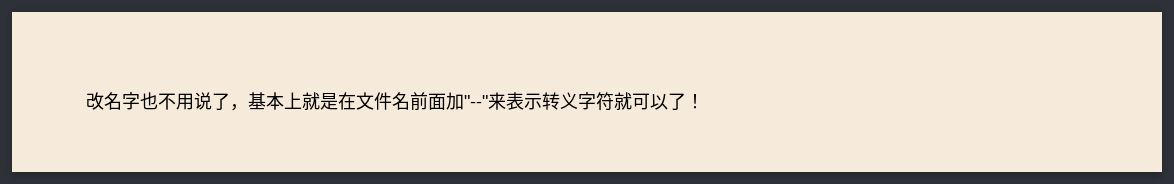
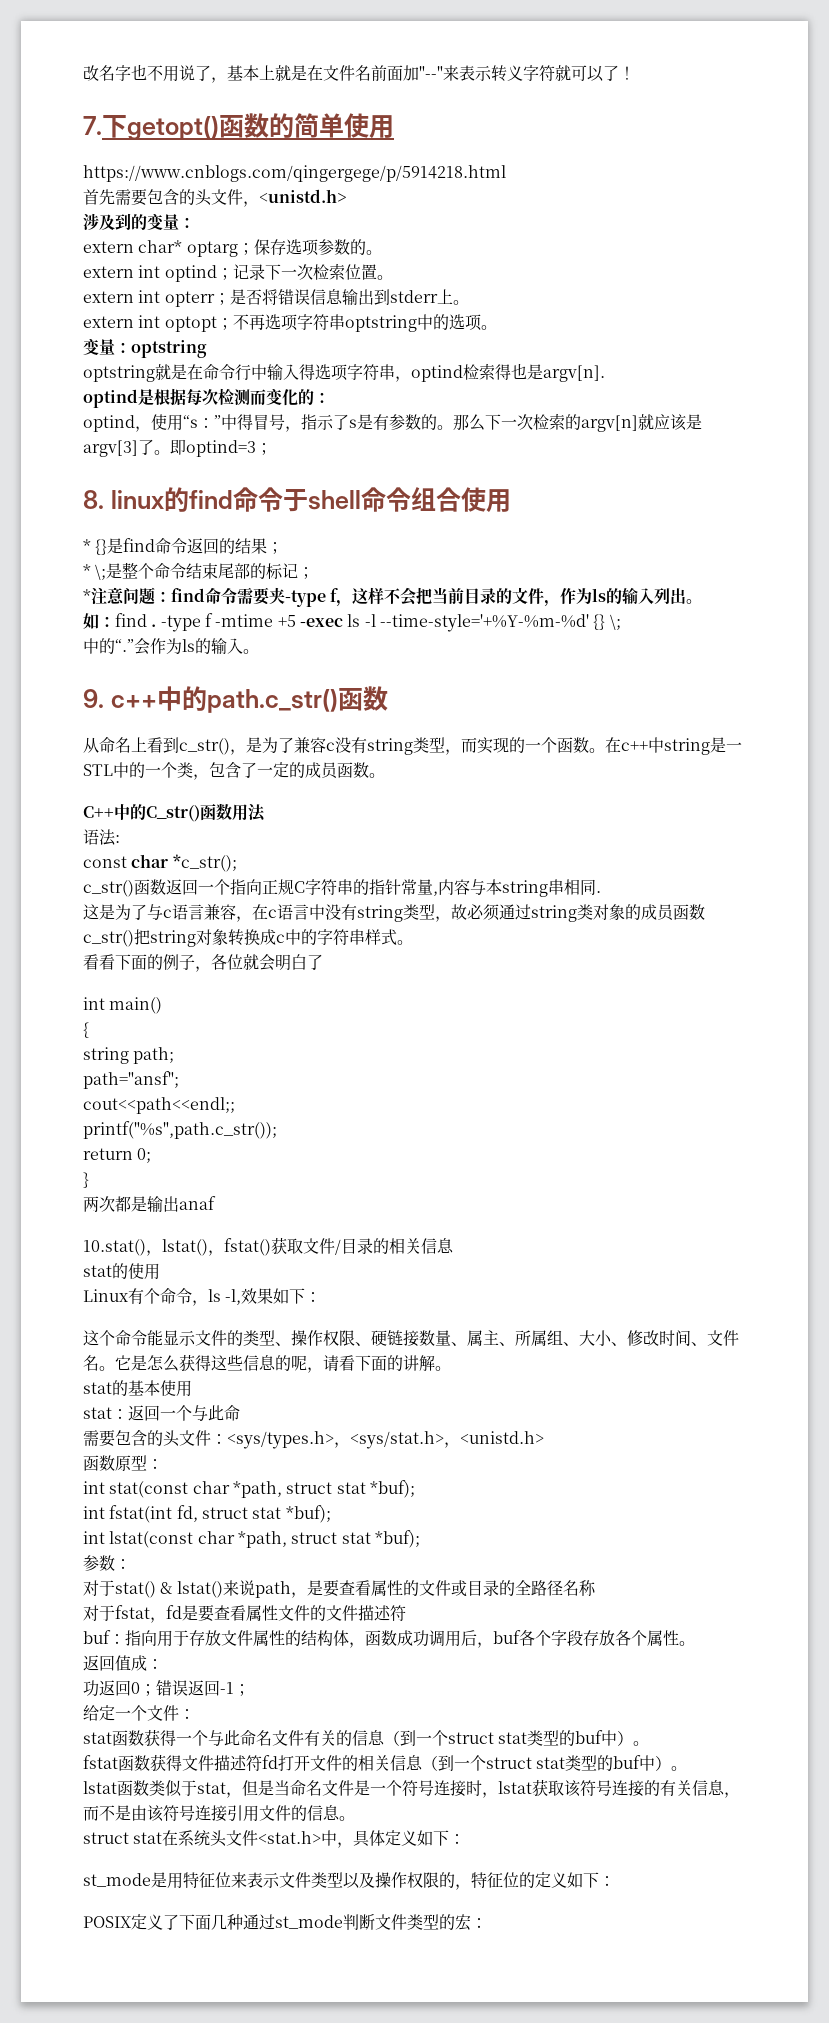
+ 7.下getopt()函数的简单使用
+ https://www.cnblogs.com/qingergege/p/5914218.html
+ 首先需要包含的头文件，<unistd.h>
+ 涉及到的变量：
+ extern char* optarg；保存选项参数的。
+ extern int optind；记录下一次检索位置。
+ extern int opterr；是否将错误信息输出到stderr上。
+ extern int optopt；不再选项字符串optstring中的选项。
+ 变量：optstring
+ optstring就是在命令行中输入得选项字符串，optind检索得也是argv[n].
+ optind是根据每次检测而变化的：
+ optind，使用“s：”中得冒号，指示了s是有参数的。那么下一次检索的argv[n]就应该是argv[3]了。即optind=3；
+ 8. linux的find命令于shell命令组合使用
+ * {}是find命令返回的结果；
+ * \;是整个命令结束尾部的标记；
+ *注意问题：find命令需要夹-type f，这样不会把当前目录的文件，作为ls的输入列出。
+ 如：find . -type f -mtime +5 -exec ls -l --time-style='+%Y-%m-%d' {} \;
+ 中的“.”会作为ls的输入。
+ 9. c++中的path.c_str()函数
+ 从命名上看到c_str()，是为了兼容c没有string类型，而实现的一个函数。在c++中string是一STL中的一个类，包含了一定的成员函数。
+ C++中的C_str()函数用法
+ 语法:
+ const char *c_str();
+ c_str()函数返回一个指向正规C字符串的指针常量,内容与本string串相同.
+ 这是为了与c语言兼容，在c语言中没有string类型，故必须通过string类对象的成员函数c_str()把string对象转换成c中的字符串样式。
+ 看看下面的例子，各位就会明白了
+ int main()
+ {
+ string path;
+ path="ansf";
+ cout<<path<<endl;;
+ printf("%s",path.c_str());
+ return 0;
+ }
+ 两次都是输出anaf
+ 10.stat()，lstat()，fstat()获取文件/目录的相关信息
+ stat的使用
+ Linux有个命令，ls -l,效果如下：
+ 这个命令能显示文件的类型、操作权限、硬链接数量、属主、所属组、大小、修改时间、文件名。它是怎么获得这些信息的呢，请看下面的讲解。
+ stat的基本使用
+ stat：返回一个与此命
+ 需要包含的头文件：<sys/types.h>，<sys/stat.h>，<unistd.h>
+ 函数原型：
+ int stat(const char *path, struct stat *buf);
+ int fstat(int fd, struct stat *buf);
+ int lstat(const char *path, struct stat *buf);
+ 参数：
+ 对于stat() & lstat()来说path，是要查看属性的文件或目录的全路径名称
+ 对于fstat，fd是要查看属性文件的文件描述符
+ buf：指向用于存放文件属性的结构体，函数成功调用后，buf各个字段存放各个属性。
+ 返回值成：
+ 功返回0；错误返回-1；
+ 给定一个文件：
+ stat函数获得一个与此命名文件有关的信息（到一个struct stat类型的buf中）。
+ fstat函数获得文件描述符fd打开文件的相关信息（到一个struct stat类型的buf中）。
+ lstat函数类似于stat，但是当命名文件是一个符号连接时，lstat获取该符号连接的有关信息，而不是由该符号连接引用文件的信息。
+ struct stat在系统头文件<stat.h>中，具体定义如下：
+ st_mode是用特征位来表示文件类型以及操作权限的，特征位的定义如下：
+ POSIX定义了下面几种通过st_mode判断文件类型的宏：

